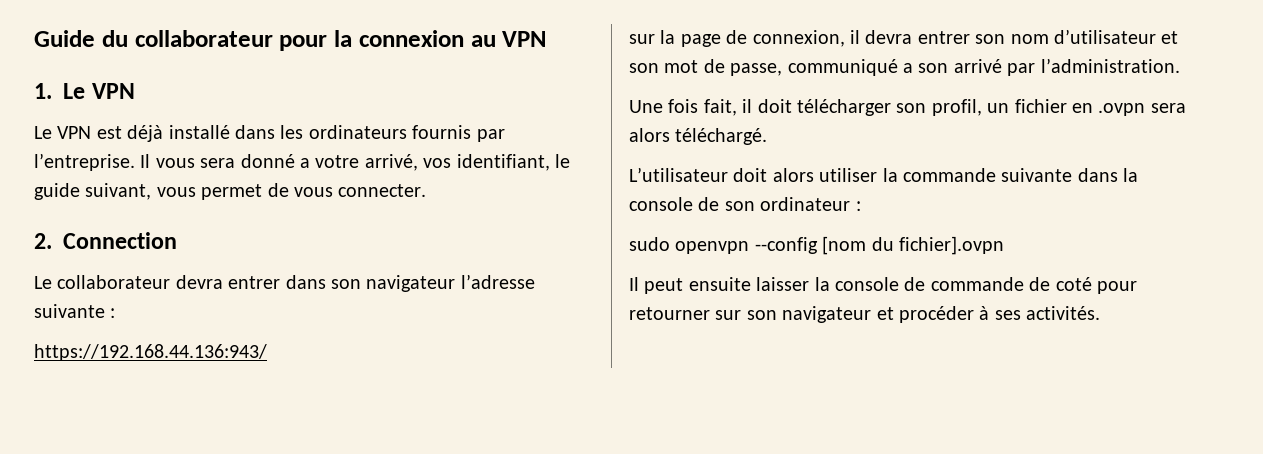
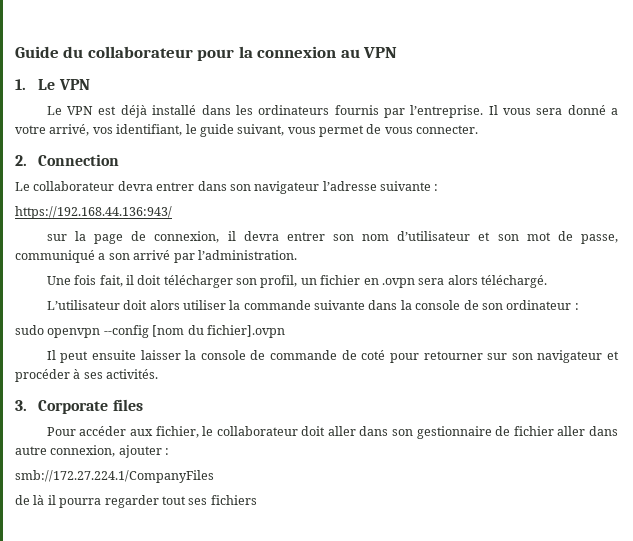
+ 3. Corporate files
+ Pour accéder aux fichier, le collaborateur doit aller dans son gestionnaire de fichier aller dans autre connexion, ajouter :
+ smb://172.27.224.1/CompanyFiles
+ de là il pourra regarder tout ses fichiers

